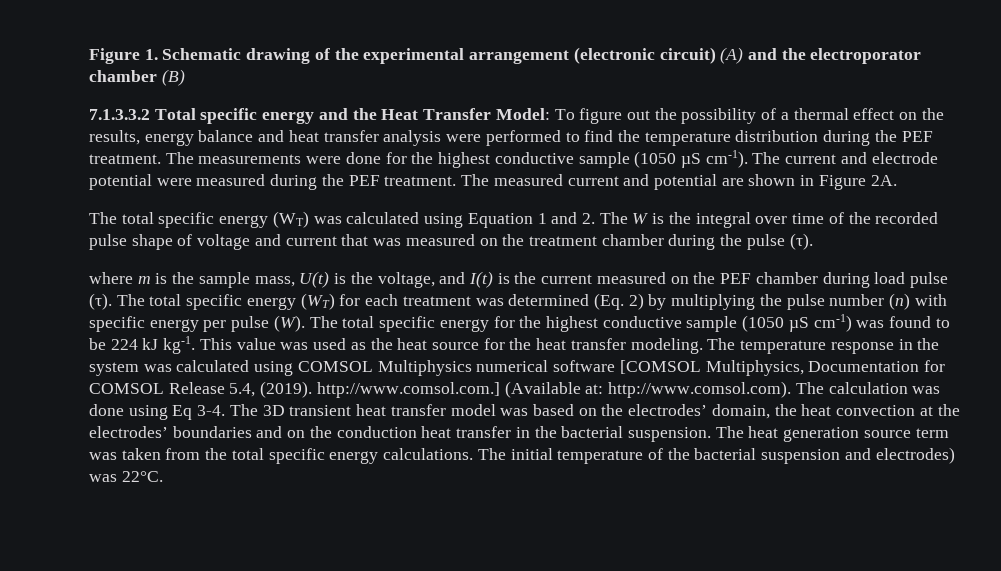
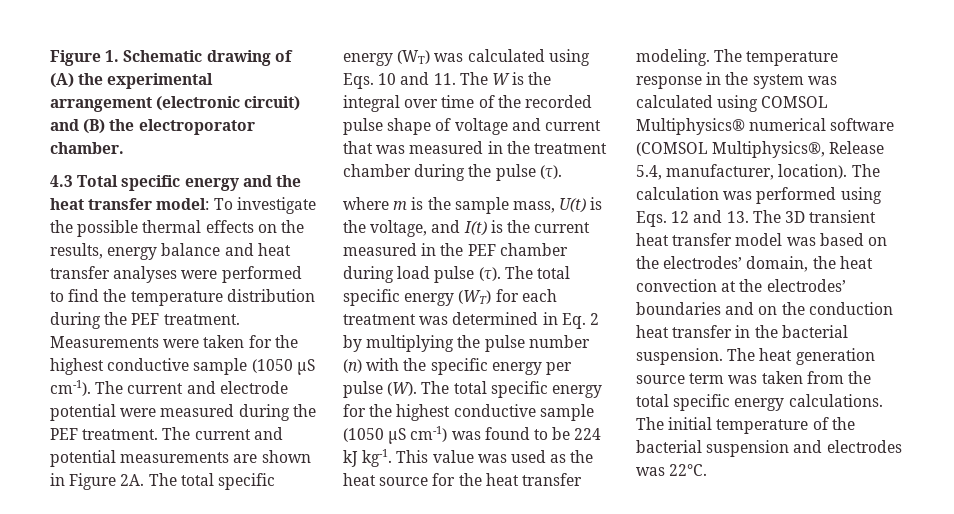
- Figure 1. Schematic drawing of the experimental arrangement (electronic circuit) (A) and the electroporator chamber (B)
- 7.1.3.3.2 Total specific energy and the Heat Transfer Model: To figure out the possibility of a thermal effect on the results, energy balance and heat transfer analysis were performed to find the temperature distribution during the PEF treatment.
+ Figure 1. Schematic drawing of (A) the experimental arrangement (electronic circuit) and (B) the electroporator chamber.
+ 4.3 Total specific energy and the heat transfer model: To investigate the possible thermal effects on the results, energy balance and heat transfer analyses were performed to find the temperature distribution during the PEF treatment.
- The measurements were done for the highest conductive sample (1050 µS cm-1).
+ Measurements were taken for the highest conductive sample (1050 µS cm-1).
- The measured current and potential are shown in Figure 2A.
- The total specific energy (WT) was calculated using Equation 1 and 2. The W is the integral over time of the recorded pulse shape of voltage and current that was measured on the treatment chamber during the pulse (τ).
+ The current and potential measurements are shown in Figure 2A. The total specific energy (WT) was calculated using Eqs. 10 and 11. The W is the integral over time of the recorded pulse shape of voltage and current that was measured in the treatment chamber during the pulse (τ).
- where m is the sample mass, U(t) is the voltage, and I(t) is the current measured on the PEF chamber during load pulse (τ).
+ where m is the sample mass, U(t) is the voltage, and I(t) is the current measured in the PEF chamber during load pulse (τ).
- The total specific energy (WT) for each treatment was determined (Eq. 2) by multiplying the pulse number (n) with specific energy per pulse (W). The total specific energy for the highest conductive sample (1050 µS cm-1) was found to be 224 kJ kg-1.
+ The total specific energy (WT) for each treatment was determined in Eq. 2 by multiplying the pulse number (n) with the specific energy per pulse (W). The total specific energy for the highest conductive sample (1050 µS cm-1) was found to be 224 kJ kg-1.
- The temperature response in the system was calculated using COMSOL Multiphysics numerical software [COMSOL Multiphysics, Documentation for COMSOL Release 5.4, (2019). http://www.comsol.com.] (Available at: http://www.comsol.com). The calculation was done using Eq 3-4. The 3D transient heat transfer model was based on the electrodes’ domain, the heat convection at the electrodes’ boundaries and on the conduction heat transfer in the bacterial suspension.
+ The temperature response in the system was calculated using COMSOL Multiphysics® numerical software (COMSOL Multiphysics®, Release 5.4, manufacturer, location). The calculation was performed using Eqs. 12 and 13. The 3D transient heat transfer model was based on the electrodes’ domain, the heat convection at the electrodes’ boundaries and on the conduction heat transfer in the bacterial suspension.
- The initial temperature of the bacterial suspension and electrodes) was 22°C.
+ The initial temperature of the bacterial suspension and electrodes was 22°C.

